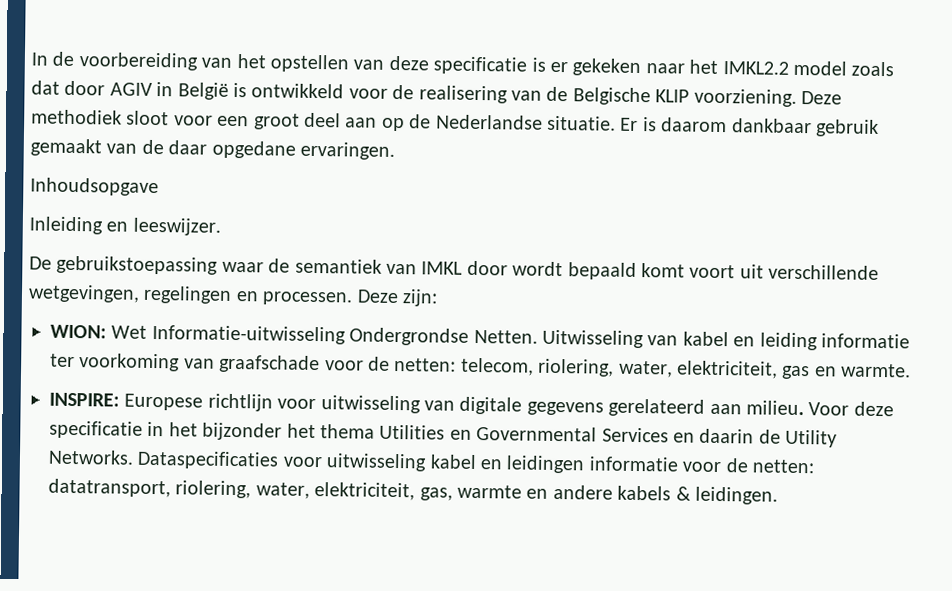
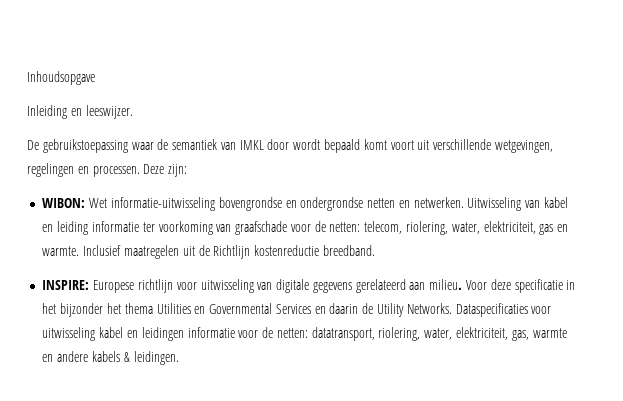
- In de voorbereiding van het opstellen van deze specificatie is er gekeken naar het IMKL2.2 model zoals dat door AGIV in België is ontwikkeld voor de realisering van de Belgische KLIP voorziening. Deze methodiek sloot voor een groot deel aan op de Nederlandse situatie. Er is daarom dankbaar gebruik gemaakt van de daar opgedane ervaringen.
- WION: Wet Informatie-uitwisseling Ondergrondse Netten.
+ WIBON: Wet informatie-uitwisseling bovengrondse en ondergrondse netten en netwerken.
+ Inclusief maatregelen uit de Richtlijn kostenreductie breedband.

